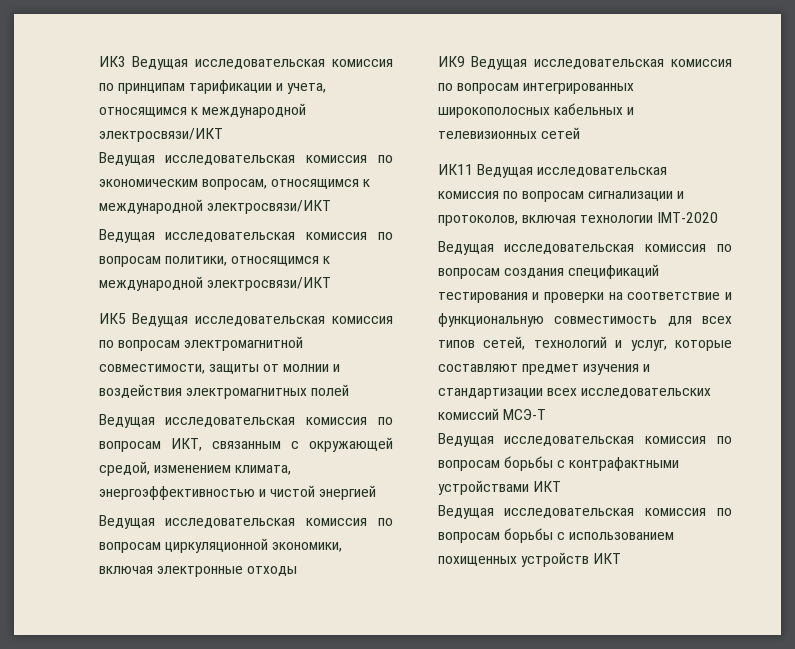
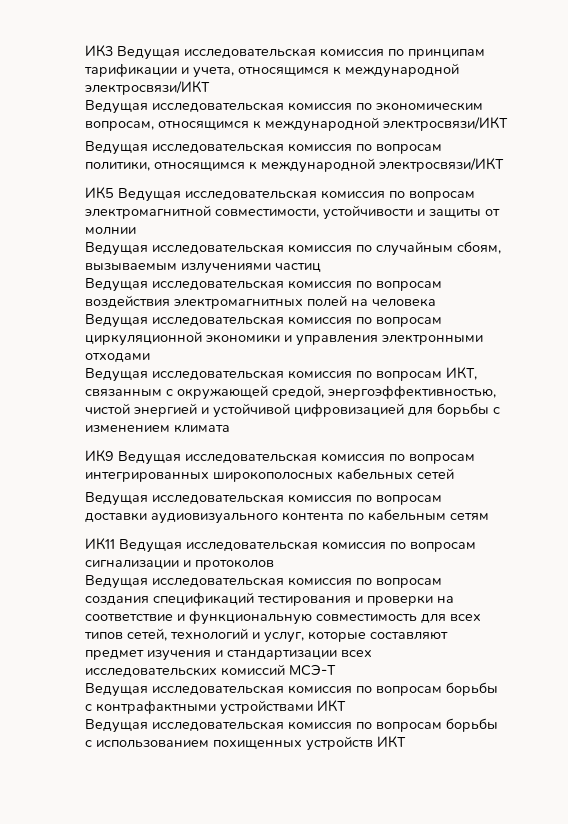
- ИК5 Ведущая исследовательская комиссия по вопросам электромагнитной совместимости, защиты от молнии и воздействия электромагнитных полей
+ ИК5 Ведущая исследовательская комиссия по вопросам электромагнитной совместимости, устойчивости и защиты от молнии
+ Ведущая исследовательская комиссия по случайным сбоям, вызываемым излучениями частиц
+ Ведущая исследовательская комиссия по вопросам воздействия электромагнитных полей на человека
+ Ведущая исследовательская комиссия по вопросам циркуляционной экономики и управления электронными отходами
- Ведущая исследовательская комиссия по вопросам ИКТ, связанным с окружающей средой, изменением климата, энергоэффективностью и чистой энергией
- Ведущая исследовательская комиссия по вопросам циркуляционной экономики, включая электронные отходы
+ Ведущая исследовательская комиссия по вопросам ИКТ, связанным с окружающей средой, энергоэффективностью, чистой энергией и устойчивой цифровизацией для борьбы с изменением климата
- ИК9 Ведущая исследовательская комиссия по вопросам интегрированных широкополосных кабельных и телевизионных сетей
+ ИК9 Ведущая исследовательская комиссия по вопросам интегрированных широкополосных кабельных сетей
+ Ведущая исследовательская комиссия по вопросам доставки аудиовизуального контента по кабельным сетям
- ИК11 Ведущая исследовательская комиссия по вопросам сигнализации и протоколов, включая технологии IMT-2020
+ ИК11 Ведущая исследовательская комиссия по вопросам сигнализации и протоколов

